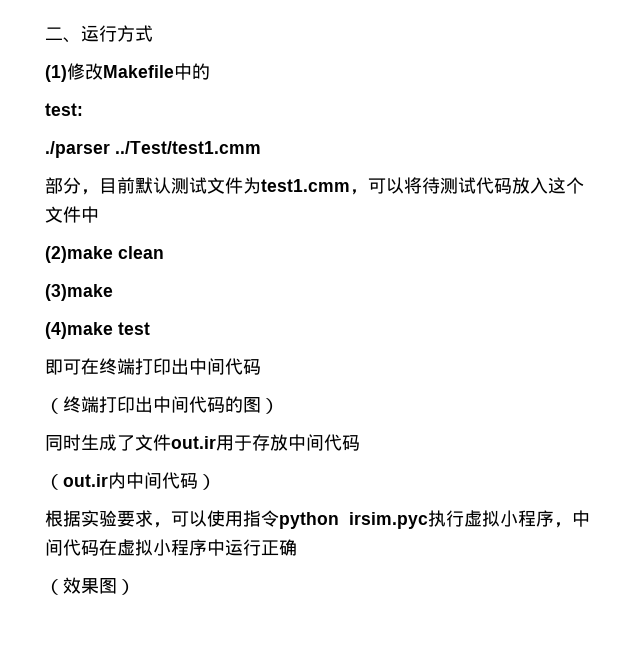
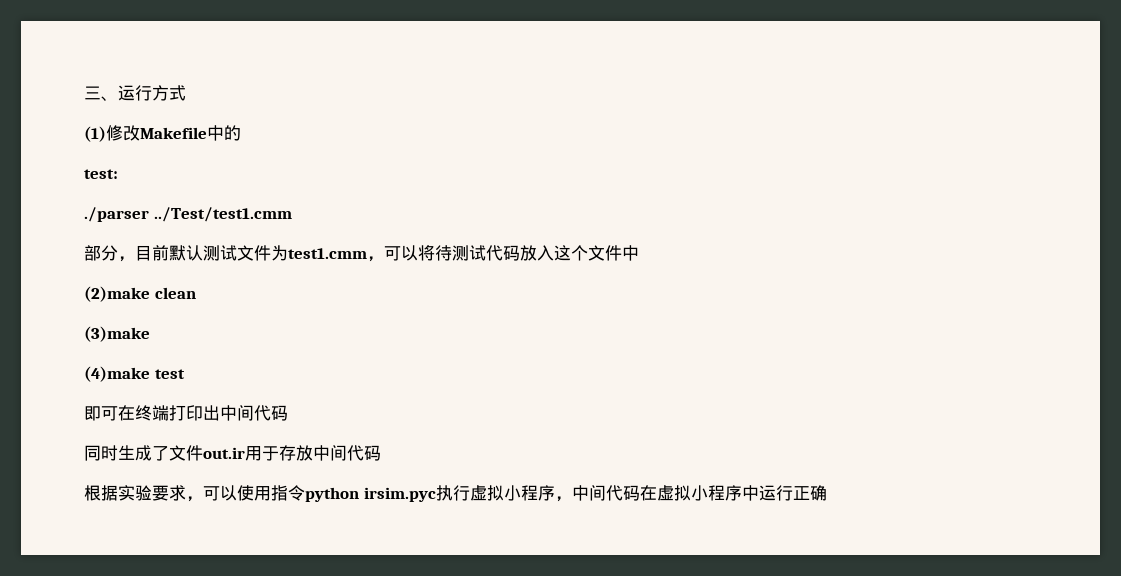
- 二、运行方式
+ 三、运行方式
- （终端打印出中间代码的图）
- （out.ir内中间代码）
- （效果图）

